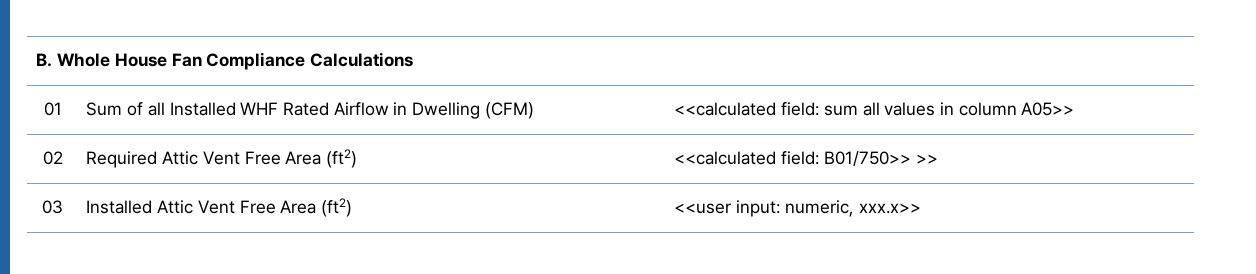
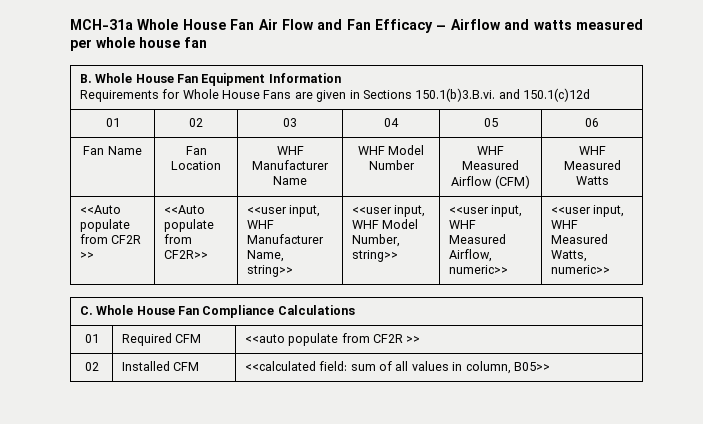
- B. Whole House Fan Compliance Calculations
- 01 | Sum of all Installed WHF Rated Airflow in Dwelling (CFM) | <<calculated field: sum all values in column A05>>
- 02 | Required Attic Vent Free Area (ft2) | <<calculated field: B01/750>> >>
- 03 | Installed Attic Vent Free Area (ft2) | <<user input: numeric, xxx.x>>
+ MCH-31a Whole House Fan Air Flow and Fan Efficacy – Airflow and watts measured per whole house fan
+ B. Whole House Fan Equipment Information
+ Requirements for Whole House Fans are given in Sections 150.1(b)3.B.vi. and 150.1(c)12d
+ 01 | 02 | 03 | 04 | 05 | 06
+ Fan Name | Fan Location | WHF Manufacturer Name | WHF Model Number | WHF Measured Airflow (CFM) | WHF Measured Watts
+ <<Auto populate from CF2R >> | <<Auto populate from CF2R>> | <<user input, WHF Manufacturer Name, string>> | <<user input, WHF Model Number, string>> | <<user input, WHF Measured Airflow, numeric>> | <<user input, WHF Measured Watts, numeric>>
+ C. Whole House Fan Compliance Calculations
+ 01 | Required CFM | <<auto populate from CF2R >>
+ 02 | Installed CFM | <<calculated field: sum of all values in column, B05>>

